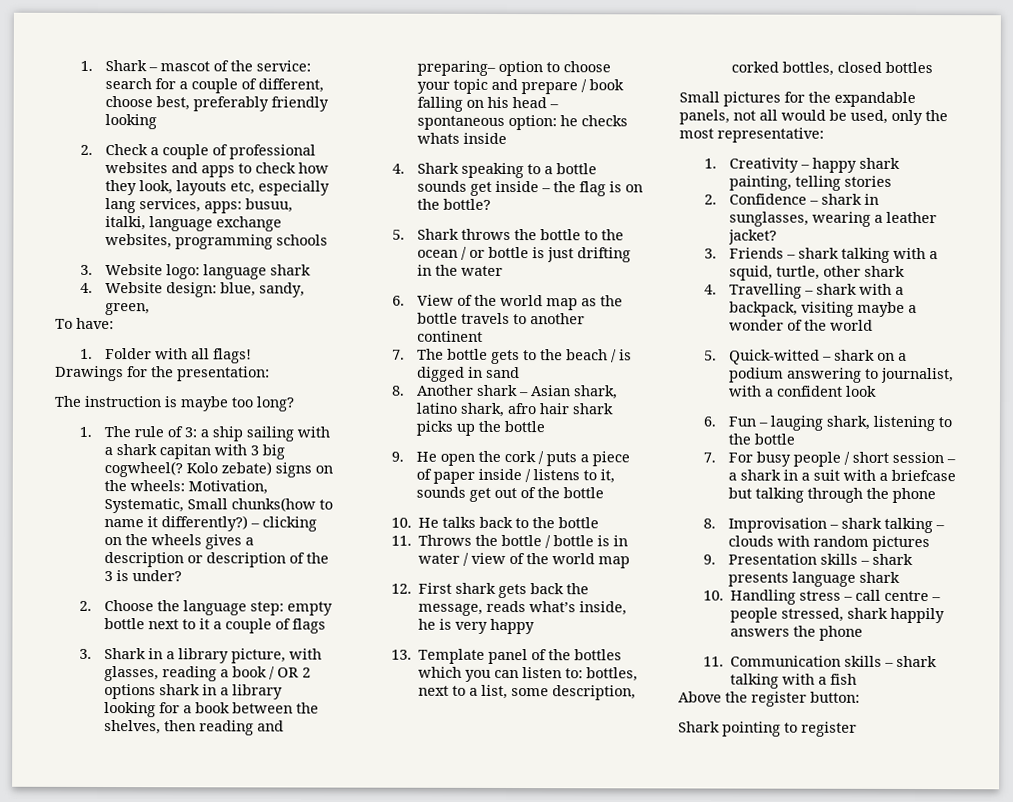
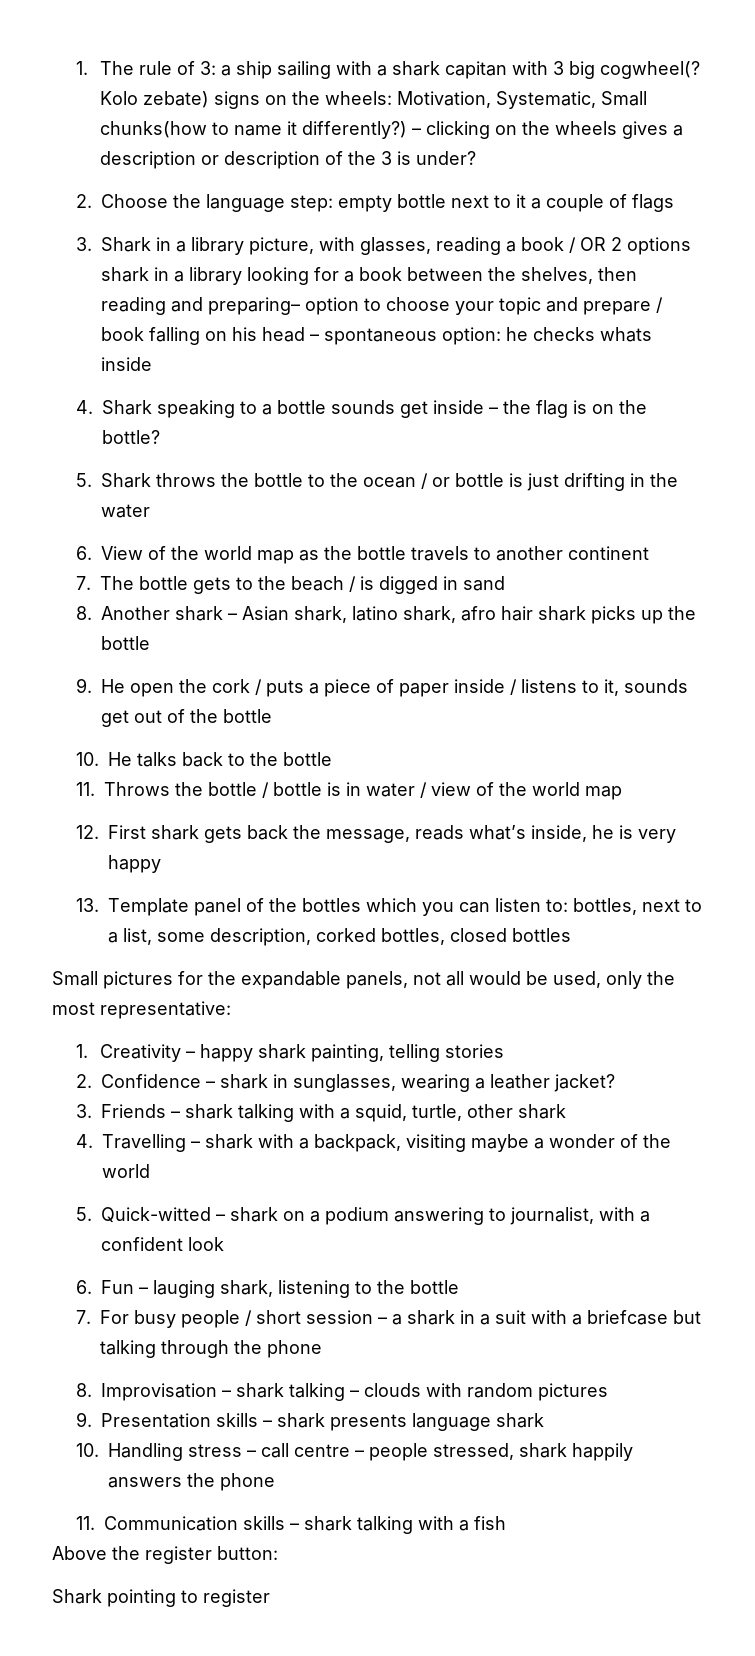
- 1. Shark – mascot of the service: search for a couple of different, choose best, preferably friendly looking
- 2. Check a couple of professional websites and apps to check how they look, layouts etc, especially lang services, apps: busuu, italki, language exchange websites, programming schools
- 3. Website logo: language shark
- 4. Website design: blue, sandy, green,
- To have:
- 1. Folder with all flags!
- Drawings for the presentation:
- The instruction is maybe too long?

